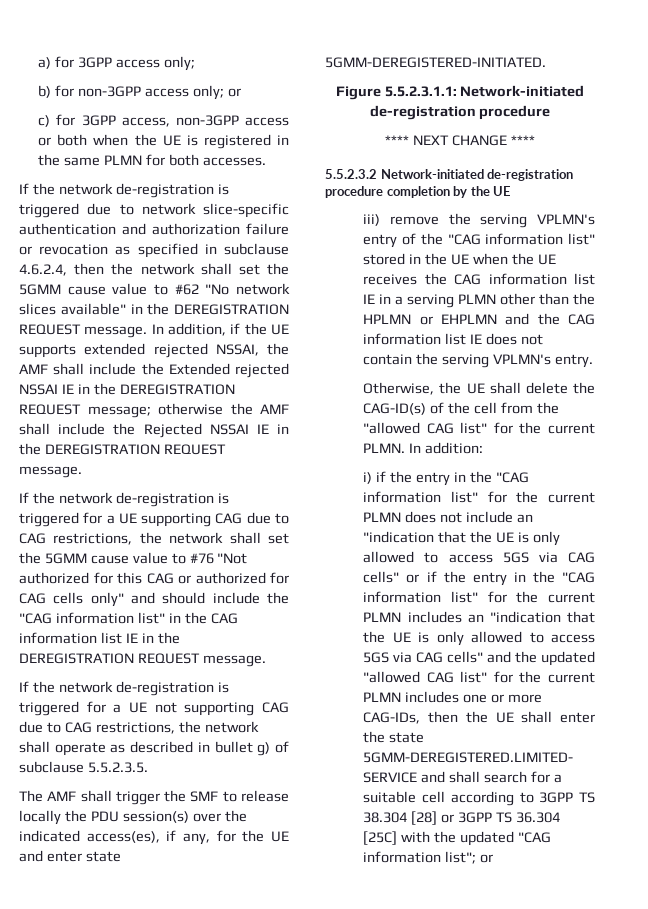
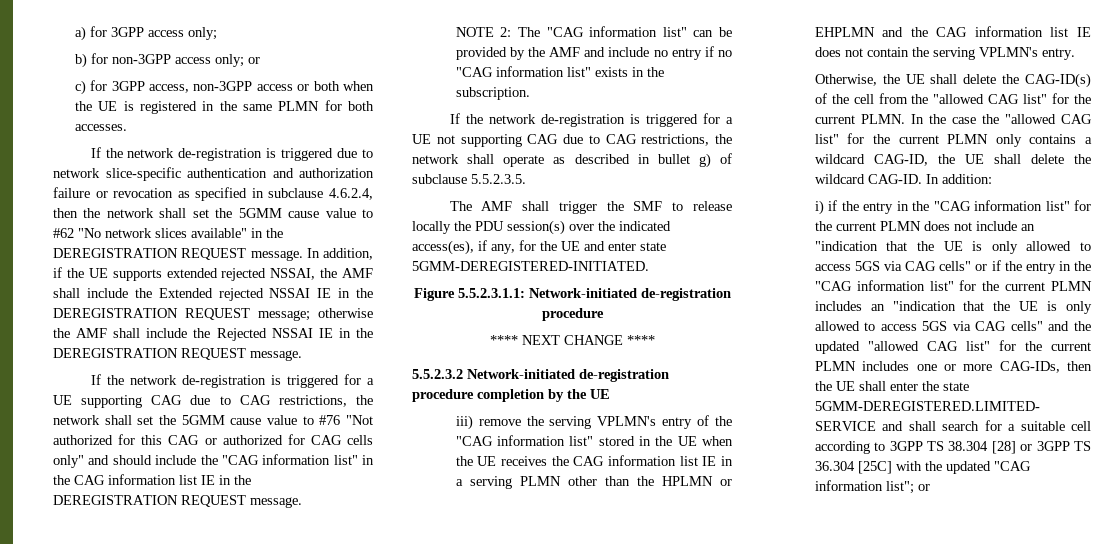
+ NOTE 2: The "CAG information list" can be provided by the AMF and include no entry if no "CAG information list" exists in the subscription.
- In addition:
+ In the case the "allowed CAG list" for the current PLMN only contains a wildcard CAG-ID, the UE shall delete the wildcard CAG-ID. In addition:

